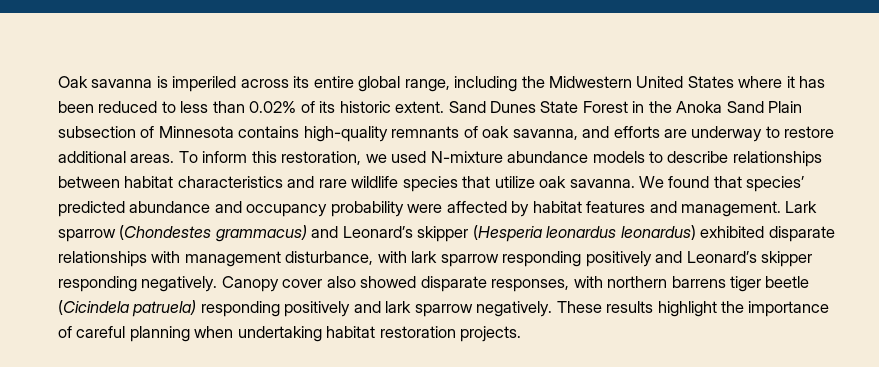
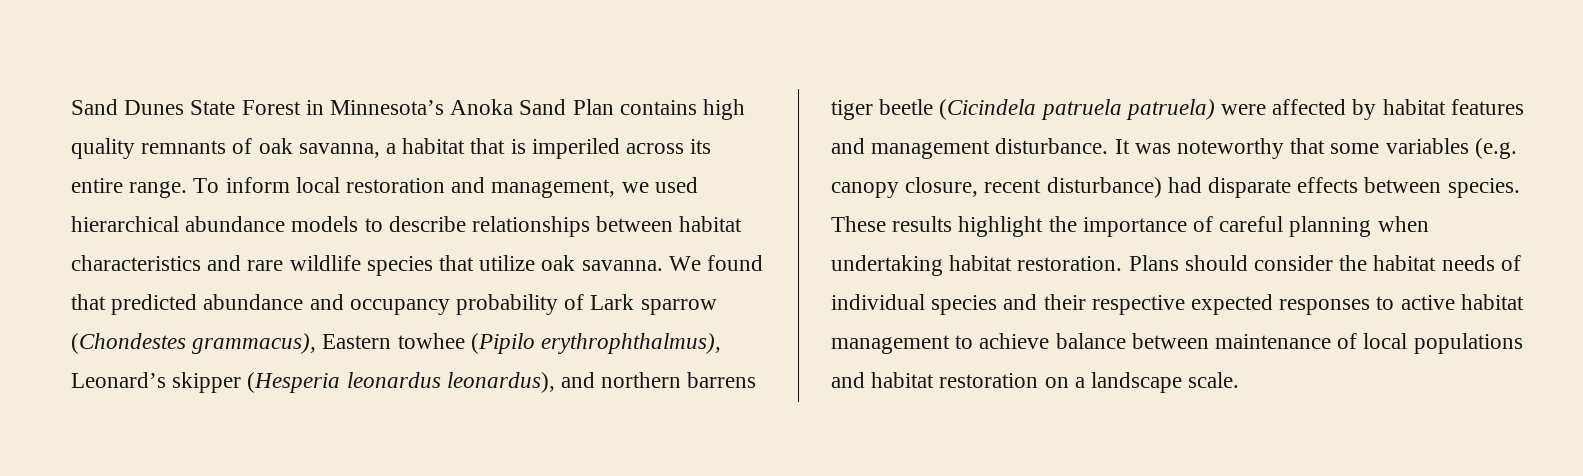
- Oak savanna is imperiled across its entire global range, including the Midwestern United States where it has been reduced to less than 0.02% of its historic extent. Sand Dunes State Forest in the Anoka Sand Plain subsection of Minnesota contains high-quality remnants of oak savanna, and efforts are underway to restore additional areas. To inform this restoration, we used N-mixture abundance models to describe relationships between habitat characteristics and rare wildlife species that utilize oak savanna.
+ Sand Dunes State Forest in Minnesota’s Anoka Sand Plan contains high quality remnants of oak savanna, a habitat that is imperiled across its entire range. To inform local restoration and management, we used hierarchical abundance models to describe relationships between habitat characteristics and rare wildlife species that utilize oak savanna.
- We found that species’ predicted abundance and occupancy probability were affected by habitat features and management. Lark sparrow (Chondestes grammacus) and Leonard’s skipper (Hesperia leonardus leonardus) exhibited disparate relationships with management disturbance, with lark sparrow responding positively and Leonard’s skipper responding negatively. Canopy cover also showed disparate responses, with northern barrens tiger beetle (Cicindela patruela) responding positively and lark sparrow negatively.
+ We found that predicted abundance and occupancy probability of Lark sparrow (Chondestes grammacus), Eastern towhee (Pipilo erythrophthalmus), Leonard’s skipper (Hesperia leonardus leonardus), and northern barrens tiger beetle (Cicindela patruela patruela) were affected by habitat features and management disturbance. It was noteworthy that some variables (e.g. canopy closure, recent disturbance) had disparate effects between species.
- These results highlight the importance of careful planning when undertaking habitat restoration projects.
+ These results highlight the importance of careful planning when undertaking habitat restoration. Plans should consider the habitat needs of individual species and their respective expected responses to active habitat management to achieve balance between maintenance of local populations and habitat restoration on a landscape scale.

